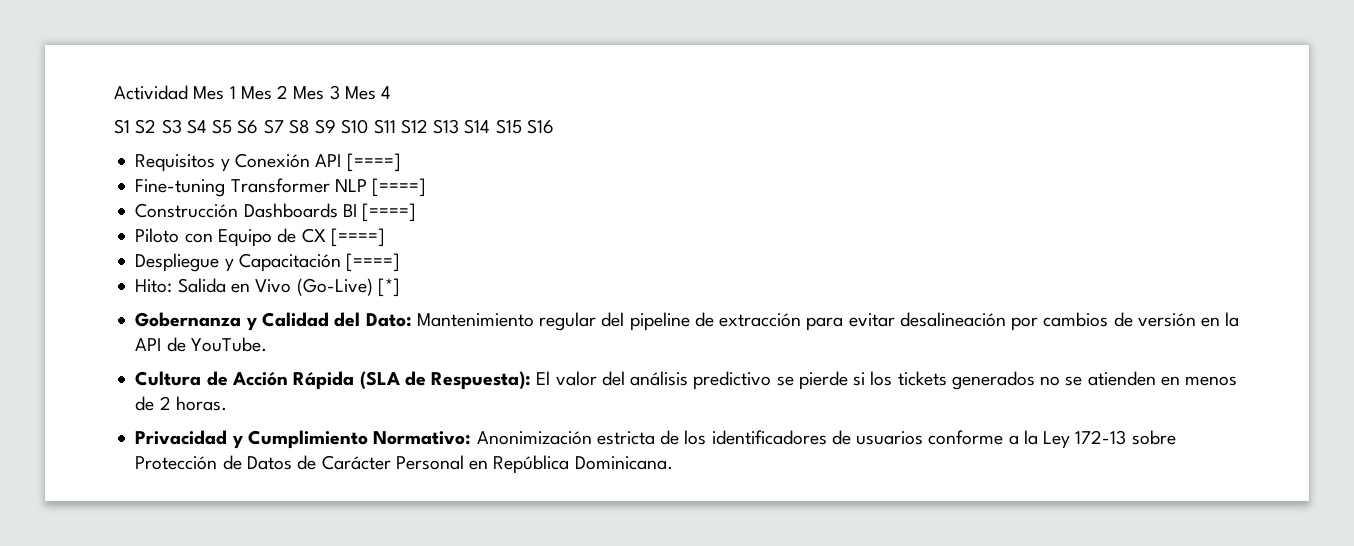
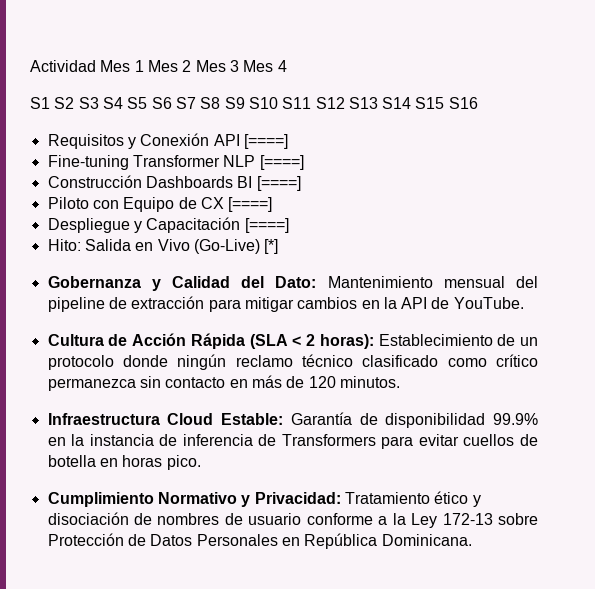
- Gobernanza y Calidad del Dato: Mantenimiento regular del pipeline de extracción para evitar desalineación por cambios de versión en la API de YouTube.
+ Gobernanza y Calidad del Dato: Mantenimiento mensual del pipeline de extracción para mitigar cambios en la API de YouTube.
- Cultura de Acción Rápida (SLA de Respuesta): El valor del análisis predictivo se pierde si los tickets generados no se atienden en menos de 2 horas.
- Privacidad y Cumplimiento Normativo: Anonimización estricta de los identificadores de usuarios conforme a la Ley 172-13 sobre Protección de Datos de Carácter Personal en República Dominicana.
+ Cultura de Acción Rápida (SLA < 2 horas): Establecimiento de un protocolo donde ningún reclamo técnico clasificado como crítico permanezca sin contacto en más de 120 minutos.
+ Infraestructura Cloud Estable: Garantía de disponibilidad 99.9% en la instancia de inferencia de Transformers para evitar cuellos de botella en horas pico.
+ Cumplimiento Normativo y Privacidad: Tratamiento ético y disociación de nombres de usuario conforme a la Ley 172-13 sobre Protección de Datos Personales en República Dominicana.

